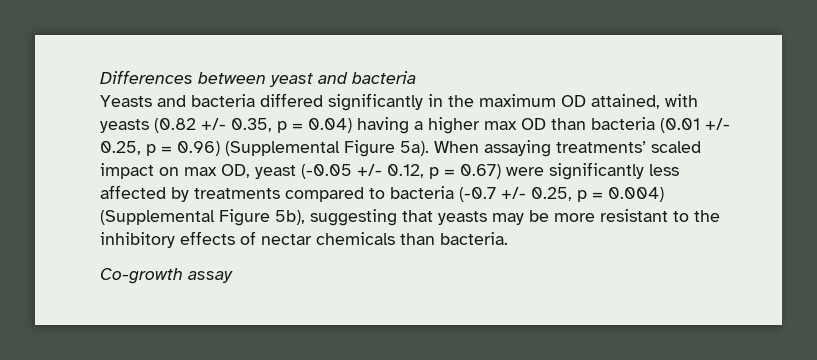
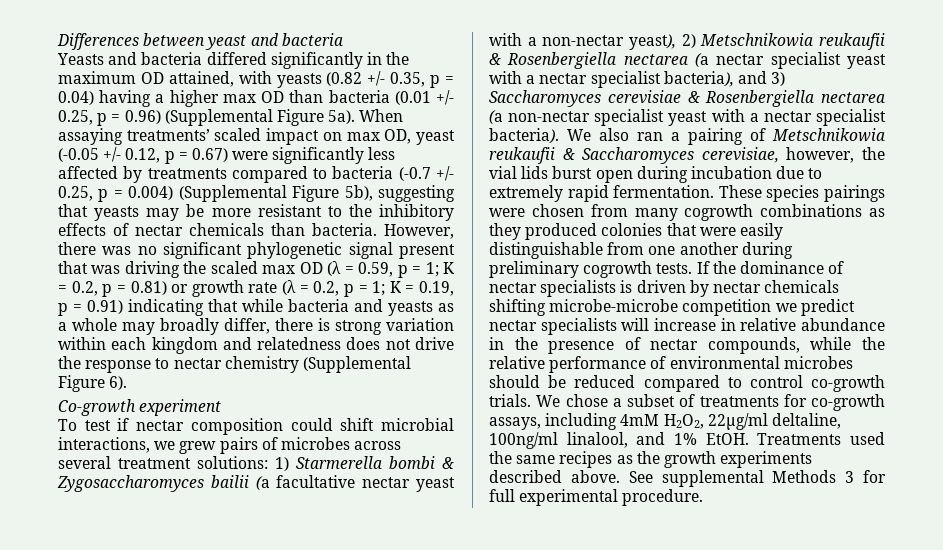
- When assaying treatments’ scaled impact on max OD, yeast (-0.05 +/- 0.12, p = 0.67) were significantly less affected by treatments compared to bacteria (-0.7 +/- 0.25, p = 0.004) (Supplemental Figure 5b), suggesting that yeasts may be more resistant to the inhibitory effects of nectar chemicals than bacteria.
- Co-growth assay
+ When assaying treatments’ scaled impact on max OD, yeast (-0.05 +/- 0.12, p = 0.67) were significantly less affected by treatments compared to bacteria (-0.7 +/- 0.25, p = 0.004) (Supplemental Figure 5b), suggesting that yeasts may be more resistant to the inhibitory effects of nectar chemicals than bacteria. However, there was no significant phylogenetic signal present that was driving the scaled max OD (λ = 0.59, p = 1; K = 0.2, p = 0.81) or growth rate (λ = 0.2, p = 1; K = 0.19, p = 0.91) indicating that while bacteria and yeasts as a whole may broadly differ, there is strong variation within each kingdom and relatedness does not drive the response to nectar chemistry (Supplemental Figure 6).
+ Co-growth experiment
+ To test if nectar composition could shift microbial interactions, we grew pairs of microbes across several treatment solutions: 1) Starmerella bombi & Zygosaccharomyces bailii (a facultative nectar yeast with a non-nectar yeast), 2) Metschnikowia reukaufii & Rosenbergiella nectarea (a nectar specialist yeast with a nectar specialist bacteria), and 3) Saccharomyces cerevisiae & Rosenbergiella nectarea (a non-nectar specialist yeast with a nectar specialist bacteria). We also ran a pairing of Metschnikowia reukaufii & Saccharomyces cerevisiae, however, the vial lids burst open during incubation due to extremely rapid fermentation. These species pairings were chosen from many cogrowth combinations as they produced colonies that were easily distinguishable from one another during preliminary cogrowth tests. If the dominance of nectar specialists is driven by nectar chemicals shifting microbe-microbe competition we predict nectar specialists will increase in relative abundance in the presence of nectar compounds, while the relative performance of environmental microbes should be reduced compared to control co-growth trials. We chose a subset of treatments for co-growth assays, including 4mM H2O2, 22μg/ml deltaline, 100ng/ml linalool, and 1% EtOH. Treatments used the same recipes as the growth experiments described above. See supplemental Methods 3 for full experimental procedure.

